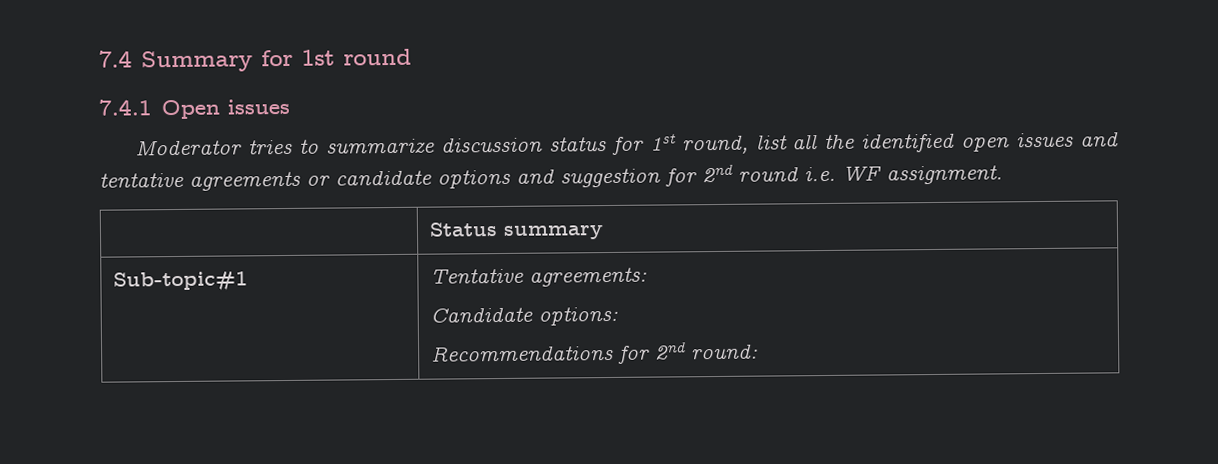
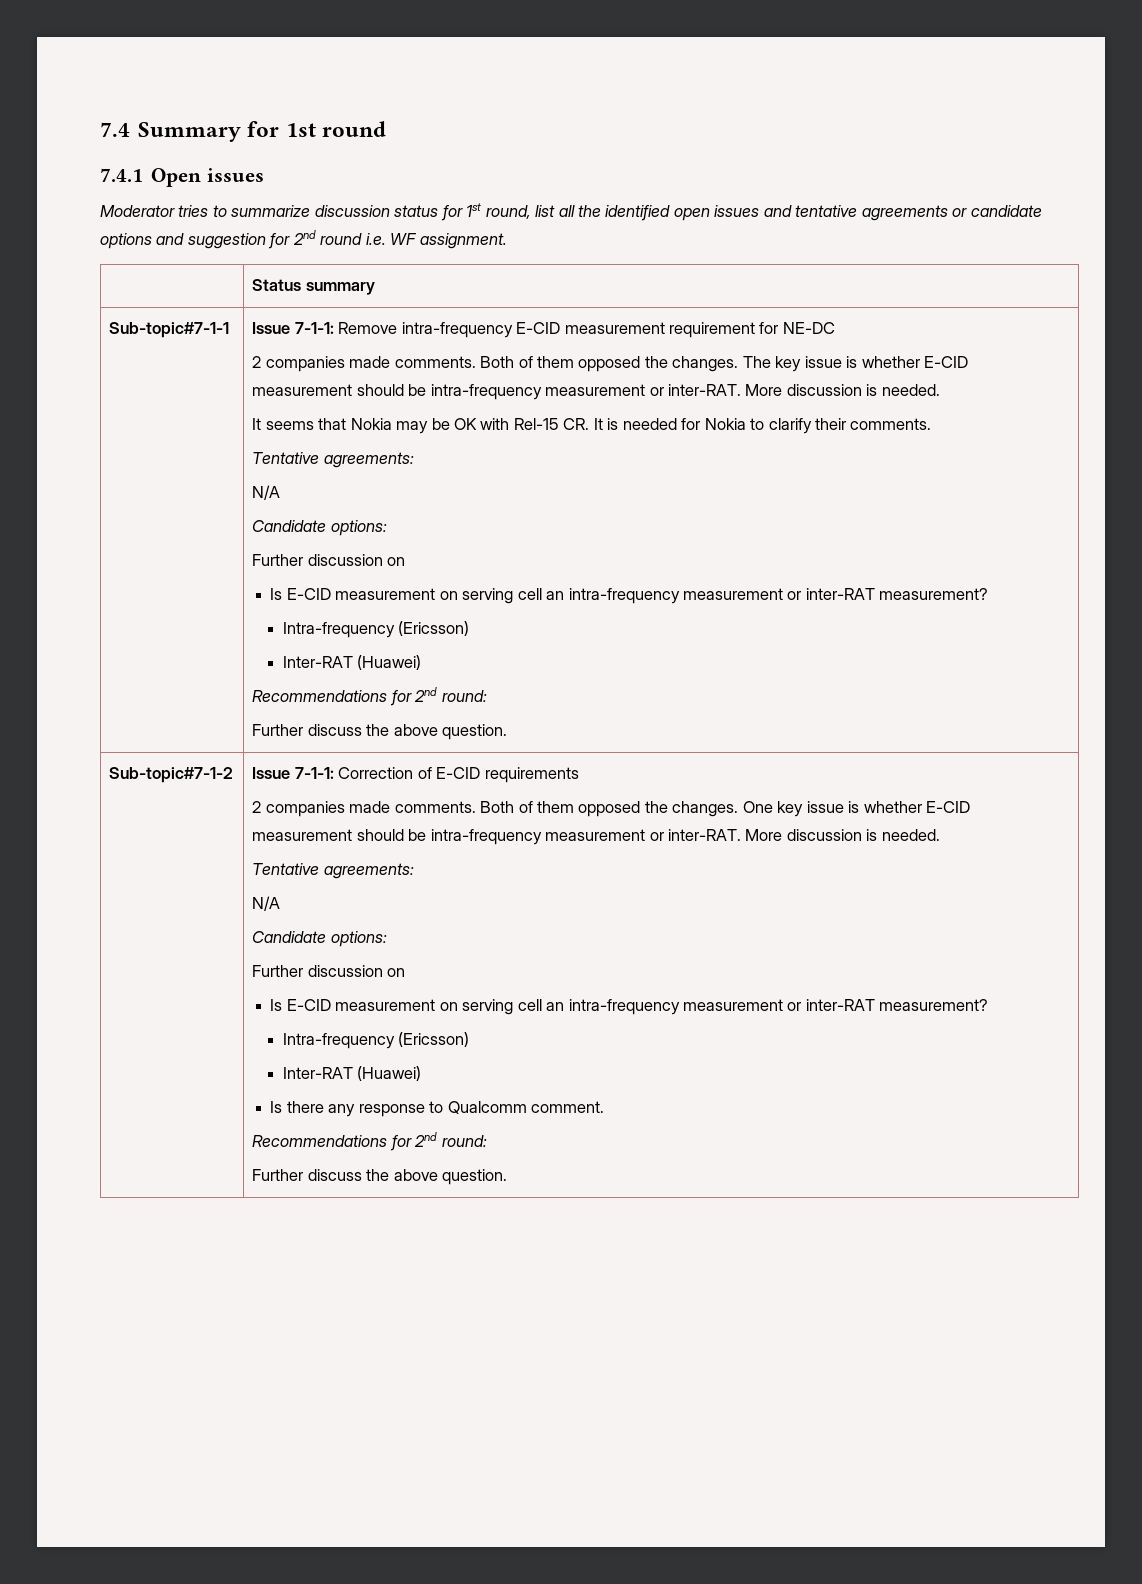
- Sub-topic#1 | Tentative agreements:
+ Sub-topic#7-1-1 | Issue 7-1-1: Remove intra-frequency E-CID measurement requirement for NE-DC
+ 2 companies made comments. Both of them opposed the changes. The key issue is whether E-CID measurement should be intra-frequency measurement or inter-RAT. More discussion is needed.
+ It seems that Nokia may be OK with Rel-15 CR. It is needed for Nokia to clarify their comments.
+ Tentative agreements:
+ N/A
  Candidate options:
+ Further discussion on
+ Is E-CID measurement on serving cell an intra-frequency measurement or inter-RAT measurement?
+ Intra-frequency (Ericsson)
+ Inter-RAT (Huawei)
  Recommendations for 2nd round:
+ Further discuss the above question.
+ Sub-topic#7-1-2 | Issue 7-1-1: Correction of E-CID requirements
+ 2 companies made comments. Both of them opposed the changes. One key issue is whether E-CID measurement should be intra-frequency measurement or inter-RAT. More discussion is needed.
+ Tentative agreements:
+ N/A
+ Candidate options:
+ Further discussion on
+ Is E-CID measurement on serving cell an intra-frequency measurement or inter-RAT measurement?
+ Intra-frequency (Ericsson)
+ Inter-RAT (Huawei)
+ Is there any response to Qualcomm comment.
+ Recommendations for 2nd round:
+ Further discuss the above question.

